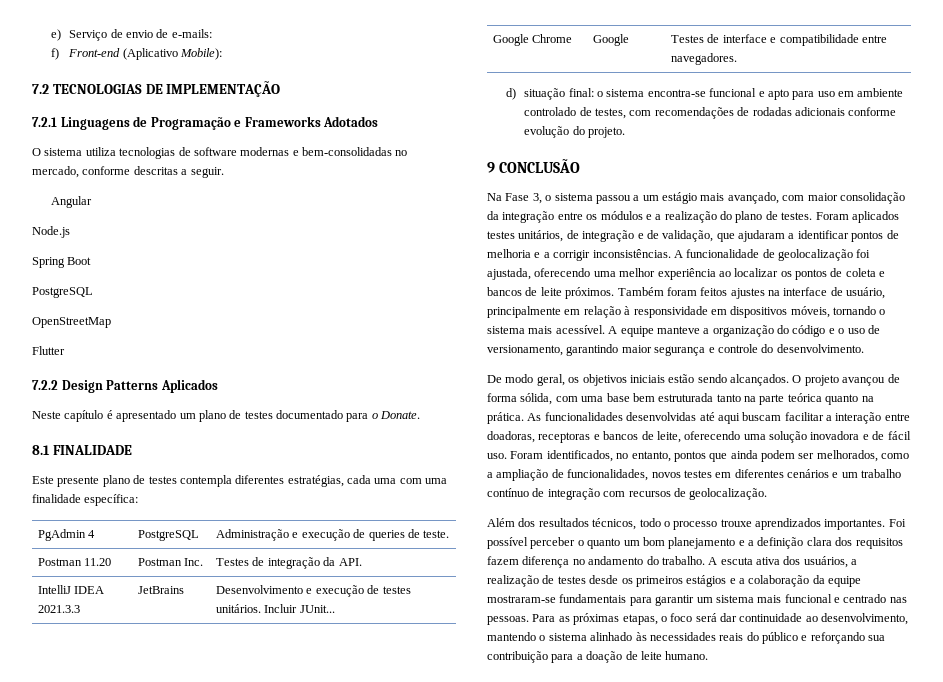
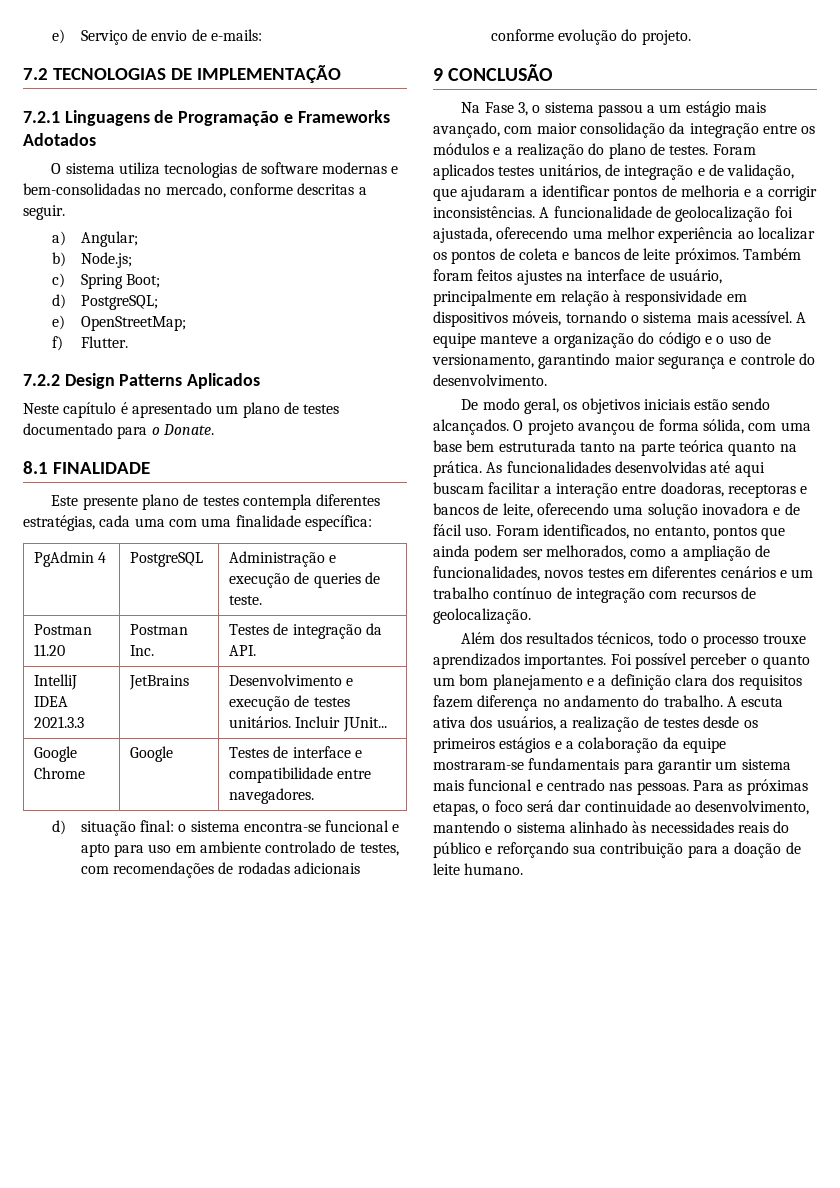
- f) Front-end (Aplicativo Mobile):
- Angular
- Node.js
- Spring Boot
- PostgreSQL
- OpenStreetMap
- Flutter
+ a) Angular;
+ b) Node.js;
+ c) Spring Boot;
+ d) PostgreSQL;
+ e) OpenStreetMap;
+ f) Flutter.

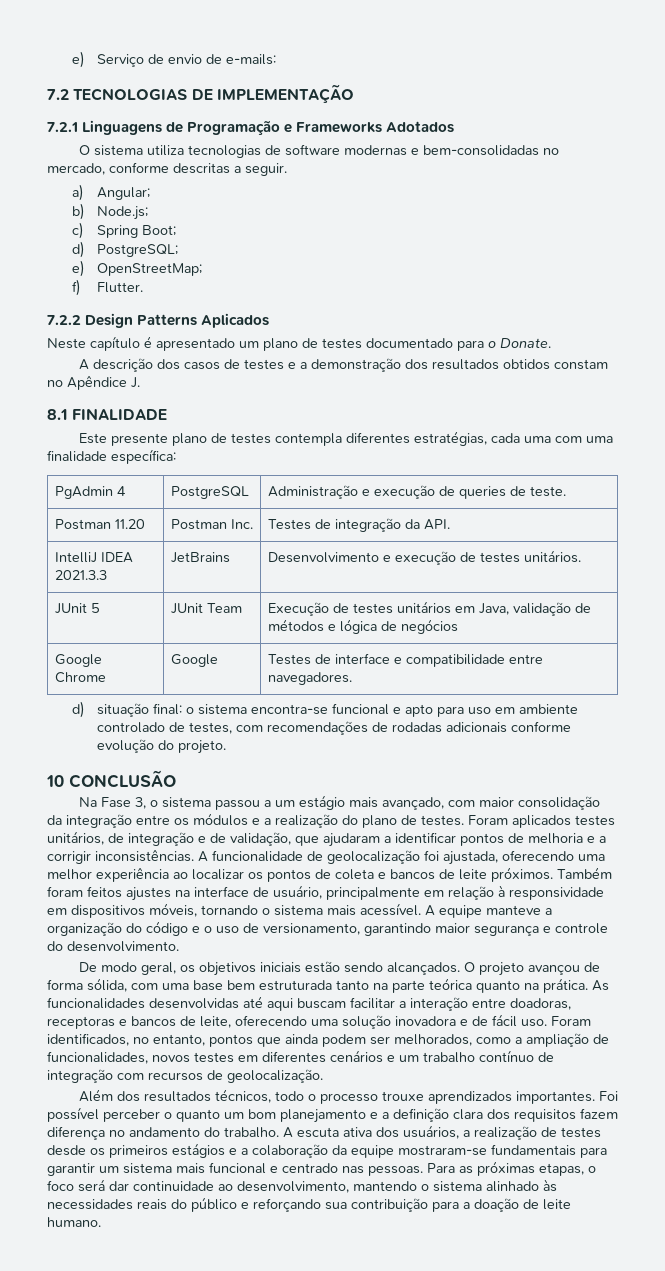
+ A descrição dos casos de testes e a demonstração dos resultados obtidos constam no Apêndice J.
- IntelliJ IDEA 2021.3.3 | JetBrains | Desenvolvimento e execução de testes unitários. Incluir JUnit...
+ IntelliJ IDEA 2021.3.3 | JetBrains | Desenvolvimento e execução de testes unitários.
+ JUnit 5 | JUnit Team | Execução de testes unitários em Java, validação de métodos e lógica de negócios
- 9 CONCLUSÃO
+ 10 CONCLUSÃO

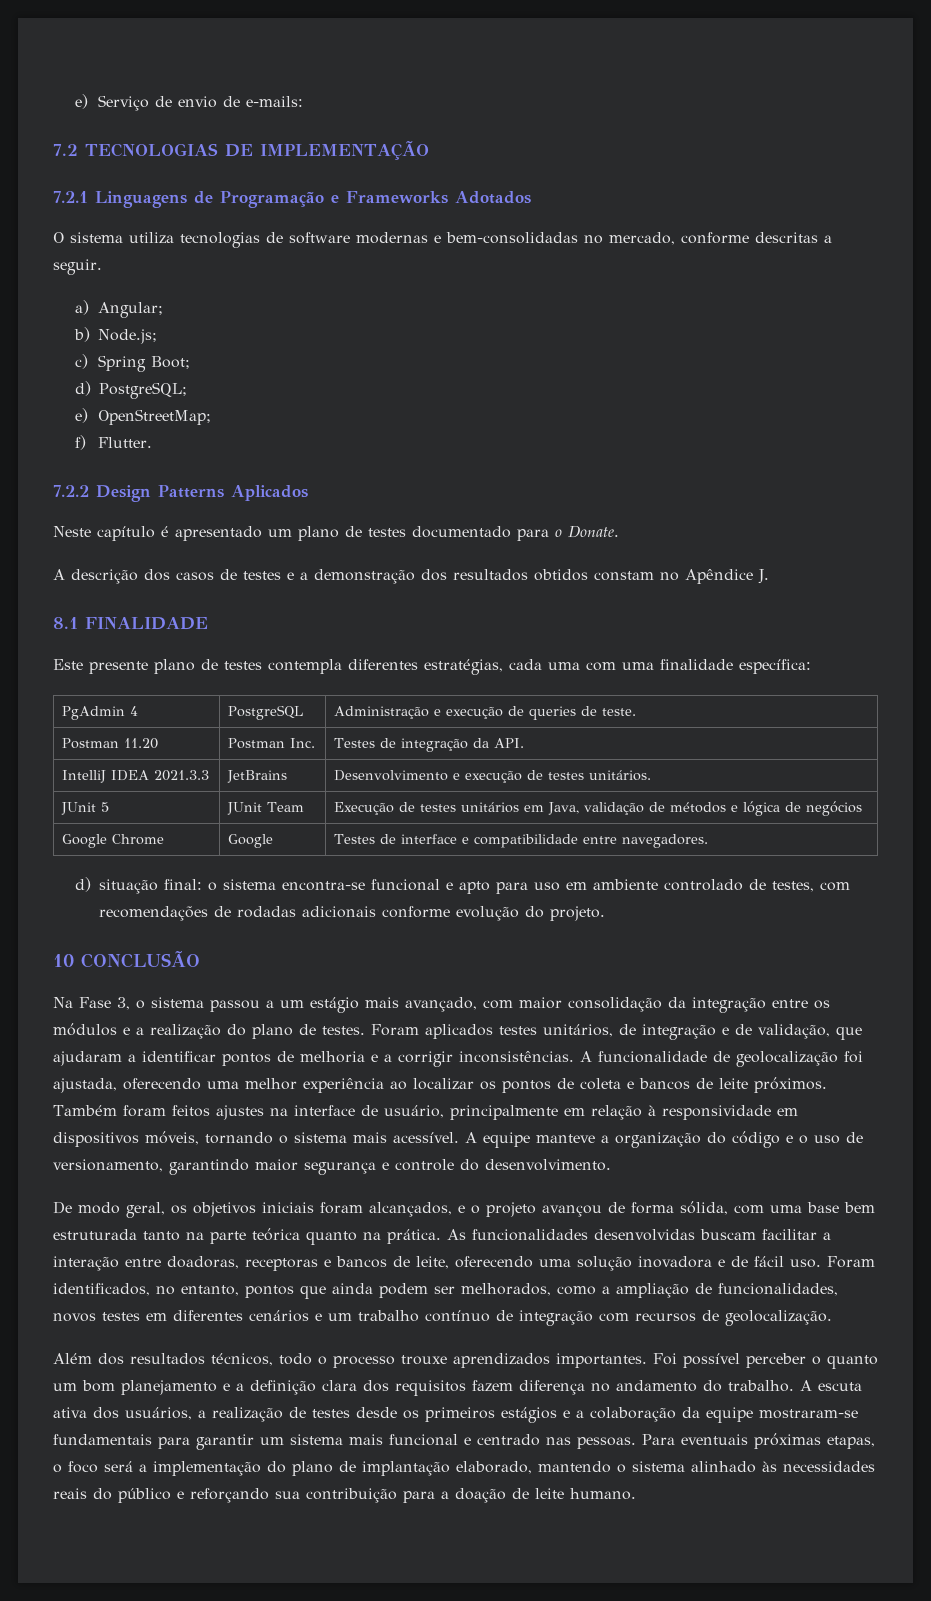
- De modo geral, os objetivos iniciais estão sendo alcançados. O projeto avançou de forma sólida, com uma base bem estruturada tanto na parte teórica quanto na prática.
+ De modo geral, os objetivos iniciais foram alcançados, e o projeto avançou de forma sólida, com uma base bem estruturada tanto na parte teórica quanto na prática.
- As funcionalidades desenvolvidas até aqui buscam facilitar a interação entre doadoras, receptoras e bancos de leite, oferecendo uma solução inovadora e de fácil uso.
+ As funcionalidades desenvolvidas buscam facilitar a interação entre doadoras, receptoras e bancos de leite, oferecendo uma solução inovadora e de fácil uso.
- Para as próximas etapas, o foco será dar continuidade ao desenvolvimento, mantendo o sistema alinhado às necessidades reais do público e reforçando sua contribuição para a doação de leite humano.
+ Para eventuais próximas etapas, o foco será a implementação do plano de implantação elaborado, mantendo o sistema alinhado às necessidades reais do público e reforçando sua contribuição para a doação de leite humano.

